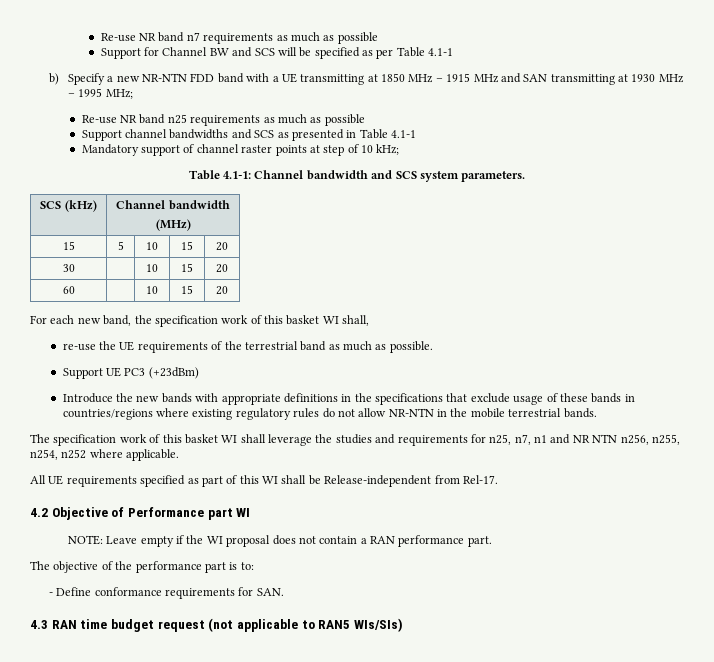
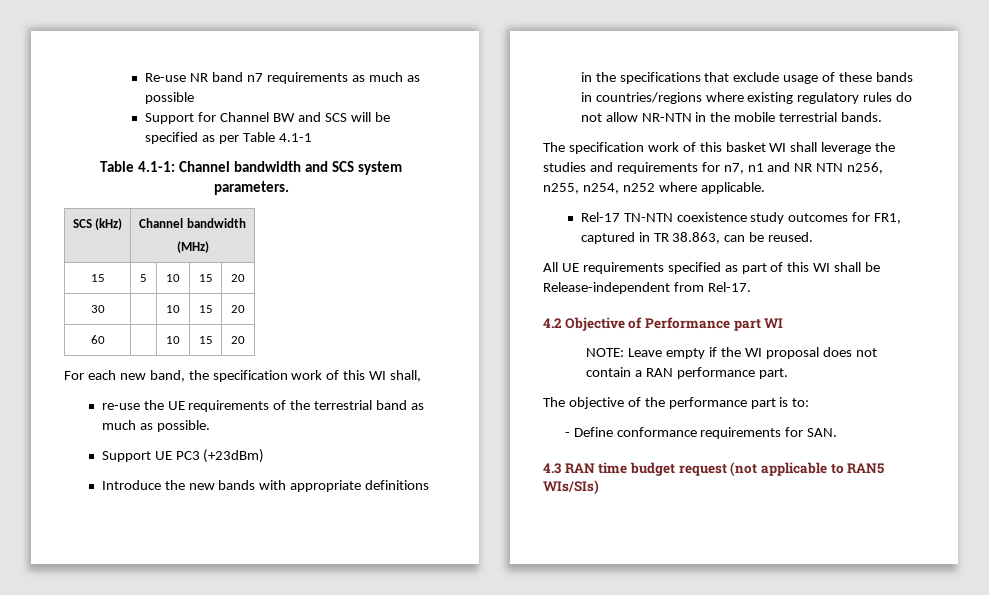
- b) Specify a new NR-NTN FDD band with a UE transmitting at 1850 MHz – 1915 MHz and SAN transmitting at 1930 MHz – 1995 MHz;
- Re-use NR band n25 requirements as much as possible
- Support channel bandwidths and SCS as presented in Table 4.1-1
- Mandatory support of channel raster points at step of 10 kHz;
- For each new band, the specification work of this basket WI shall,
+ For each new band, the specification work of this WI shall,
- The specification work of this basket WI shall leverage the studies and requirements for n25, n7, n1 and NR NTN n256, n255, n254, n252 where applicable.
+ The specification work of this basket WI shall leverage the studies and requirements for n7, n1 and NR NTN n256, n255, n254, n252 where applicable.
+ Rel-17 TN-NTN coexistence study outcomes for FR1, captured in TR 38.863, can be reused.

